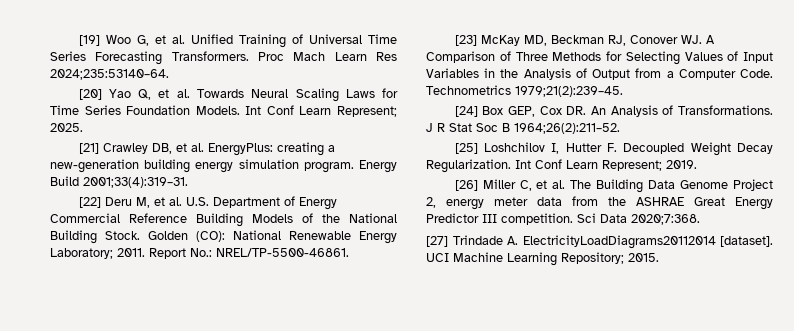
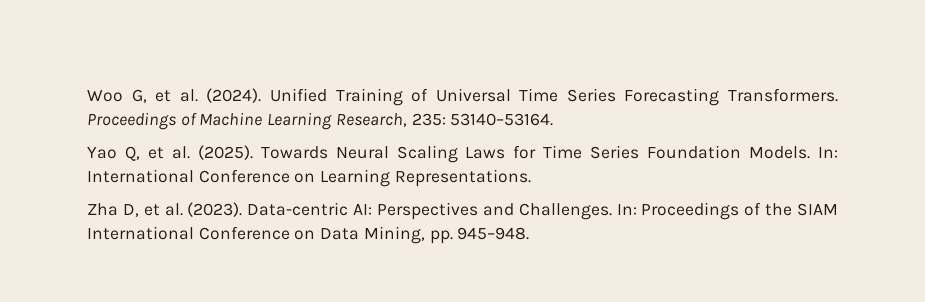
- [19] Woo G, et al. Unified Training of Universal Time Series Forecasting Transformers.
+ Woo G, et al. (2024). Unified Training of Universal Time Series Forecasting Transformers.
- Proc Mach Learn Res 2024;235:53140–64.
- [20] Yao Q, et al. Towards Neural Scaling Laws for Time Series Foundation Models.
+ Proceedings of Machine Learning Research, 235: 53140–53164.
+ Yao Q, et al. (2025). Towards Neural Scaling Laws for Time Series Foundation Models.
- Int Conf Learn Represent; 2025.
- [21] Crawley DB, et al. EnergyPlus: creating a new-generation building energy simulation program. Energy Build 2001;33(4):319–31.
- [22] Deru M, et al. U.S. Department of Energy Commercial Reference Building Models of the National Building Stock. Golden (CO): National Renewable Energy Laboratory; 2011. Report No.: NREL/TP-5500-46861.
- [23] McKay MD, Beckman RJ, Conover WJ. A Comparison of Three Methods for Selecting Values of Input Variables in the Analysis of Output from a Computer Code. Technometrics 1979;21(2):239–45.
- [24] Box GEP, Cox DR. An Analysis of Transformations. J R Stat Soc B 1964;26(2):211–52.
- [25] Loshchilov I, Hutter F. Decoupled Weight Decay Regularization. Int Conf Learn Represent; 2019.
- [26] Miller C, et al. The Building Data Genome Project 2, energy meter data from the ASHRAE Great Energy Predictor III competition. Sci Data 2020;7:368.
- [27] Trindade A. ElectricityLoadDiagrams20112014 [dataset]. UCI Machine Learning Repository; 2015.
+ In: International Conference on Learning Representations.
+ Zha D, et al. (2023). Data-centric AI: Perspectives and Challenges. In: Proceedings of the SIAM International Conference on Data Mining, pp. 945–948.

